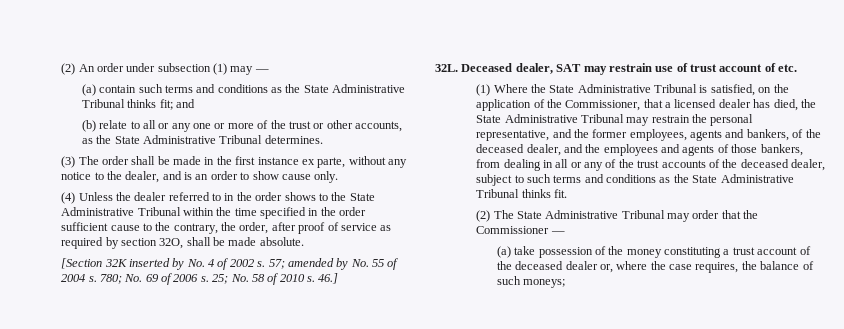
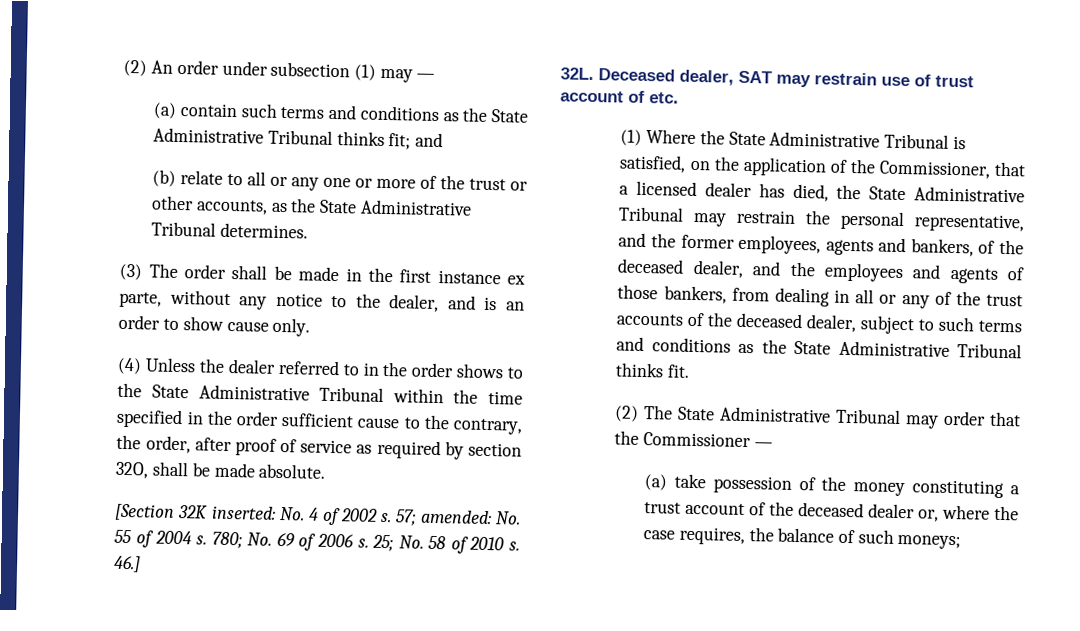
- [Section 32K inserted by No. 4 of 2002 s.
+ [Section 32K inserted: No. 4 of 2002 s.
- 57; amended by No. 55 of 2004 s.
+ 57; amended: No. 55 of 2004 s.

